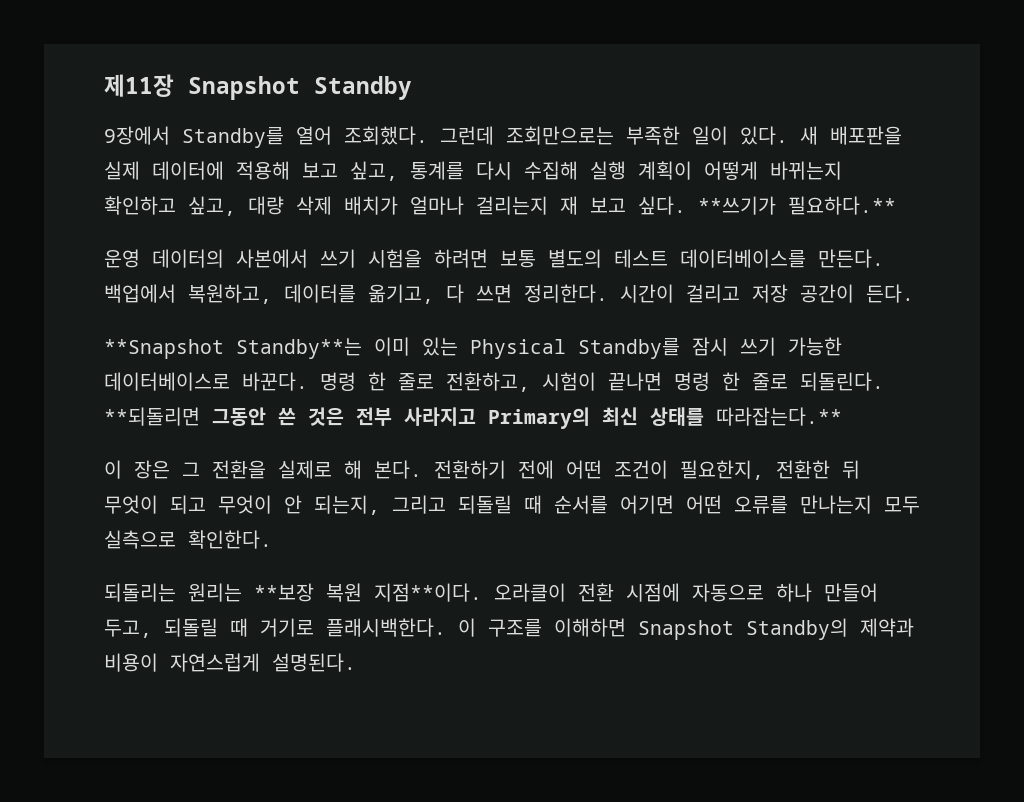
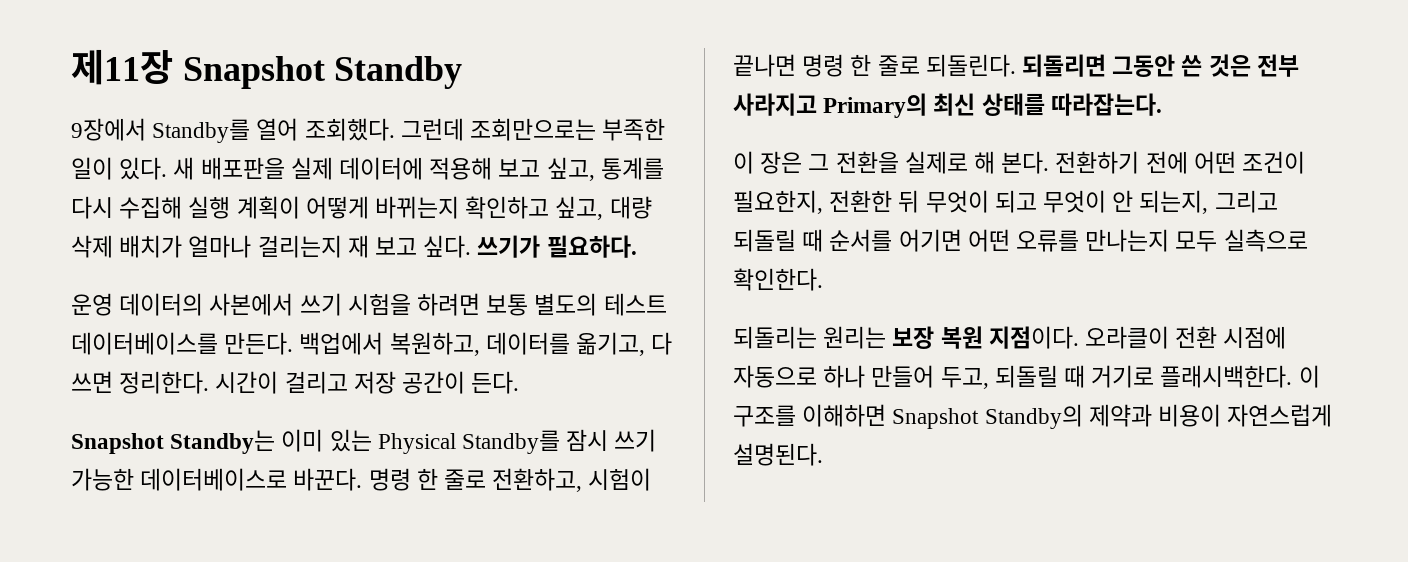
- **쓰기가 필요하다.**
+ 쓰기가 필요하다.
- **Snapshot Standby**는 이미 있는 Physical Standby를 잠시 쓰기 가능한 데이터베이스로 바꾼다.
+ Snapshot Standby는 이미 있는 Physical Standby를 잠시 쓰기 가능한 데이터베이스로 바꾼다.
- **되돌리면 그동안 쓴 것은 전부 사라지고 Primary의 최신 상태를 따라잡는다.**
+ 되돌리면 그동안 쓴 것은 전부 사라지고 Primary의 최신 상태를 따라잡는다.
- 되돌리는 원리는 **보장 복원 지점**이다.
+ 되돌리는 원리는 보장 복원 지점이다.

